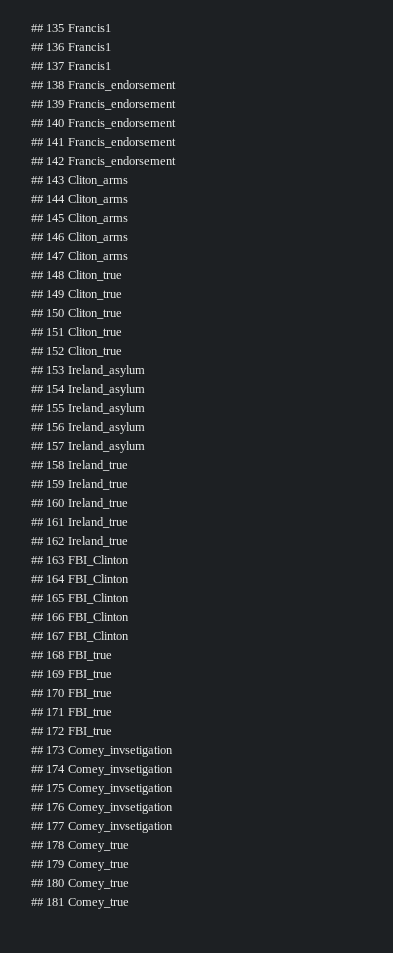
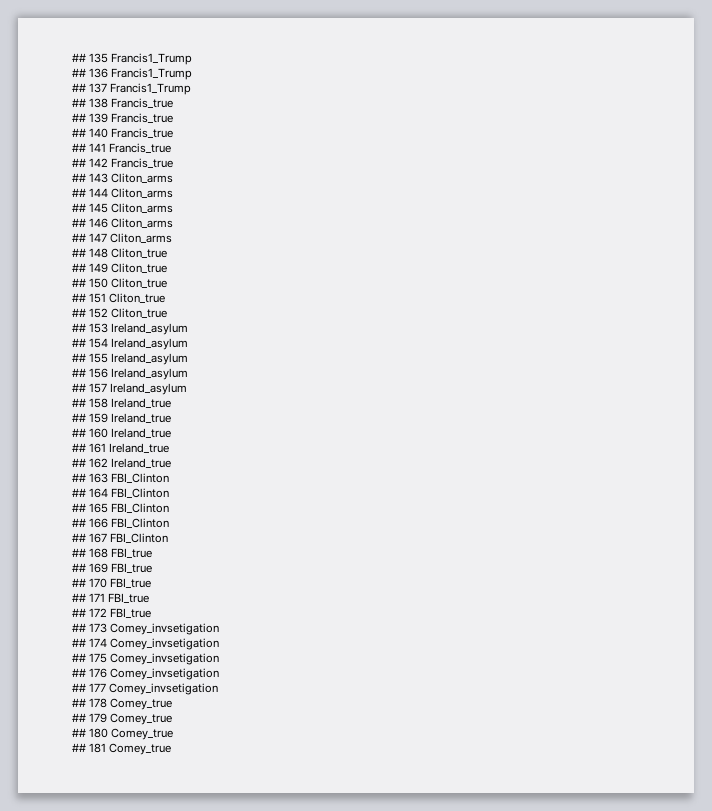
- ## 135 Francis1
+ ## 135 Francis1_Trump
- ## 136 Francis1
+ ## 136 Francis1_Trump
- ## 137 Francis1
+ ## 137 Francis1_Trump
- ## 138 Francis_endorsement
+ ## 138 Francis_true
- ## 139 Francis_endorsement
+ ## 139 Francis_true
- ## 140 Francis_endorsement
+ ## 140 Francis_true
- ## 141 Francis_endorsement
+ ## 141 Francis_true
- ## 142 Francis_endorsement
+ ## 142 Francis_true

